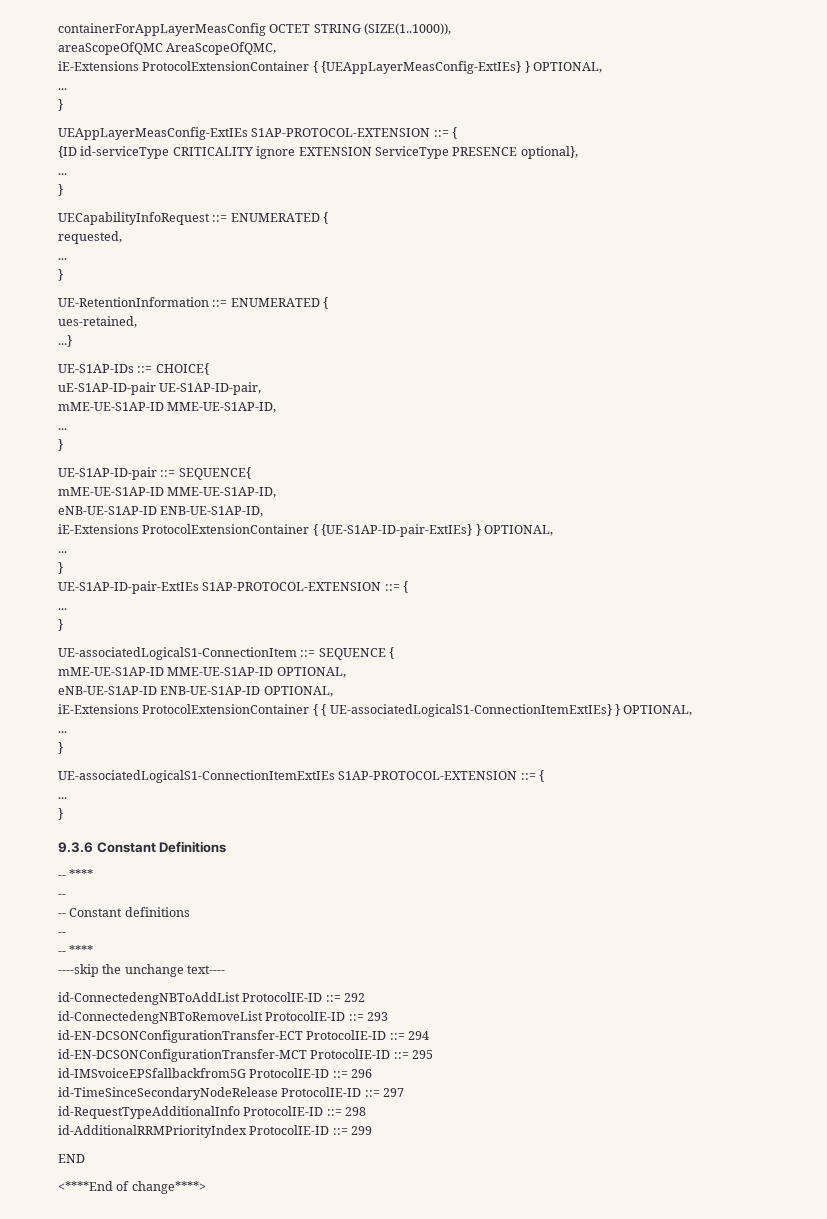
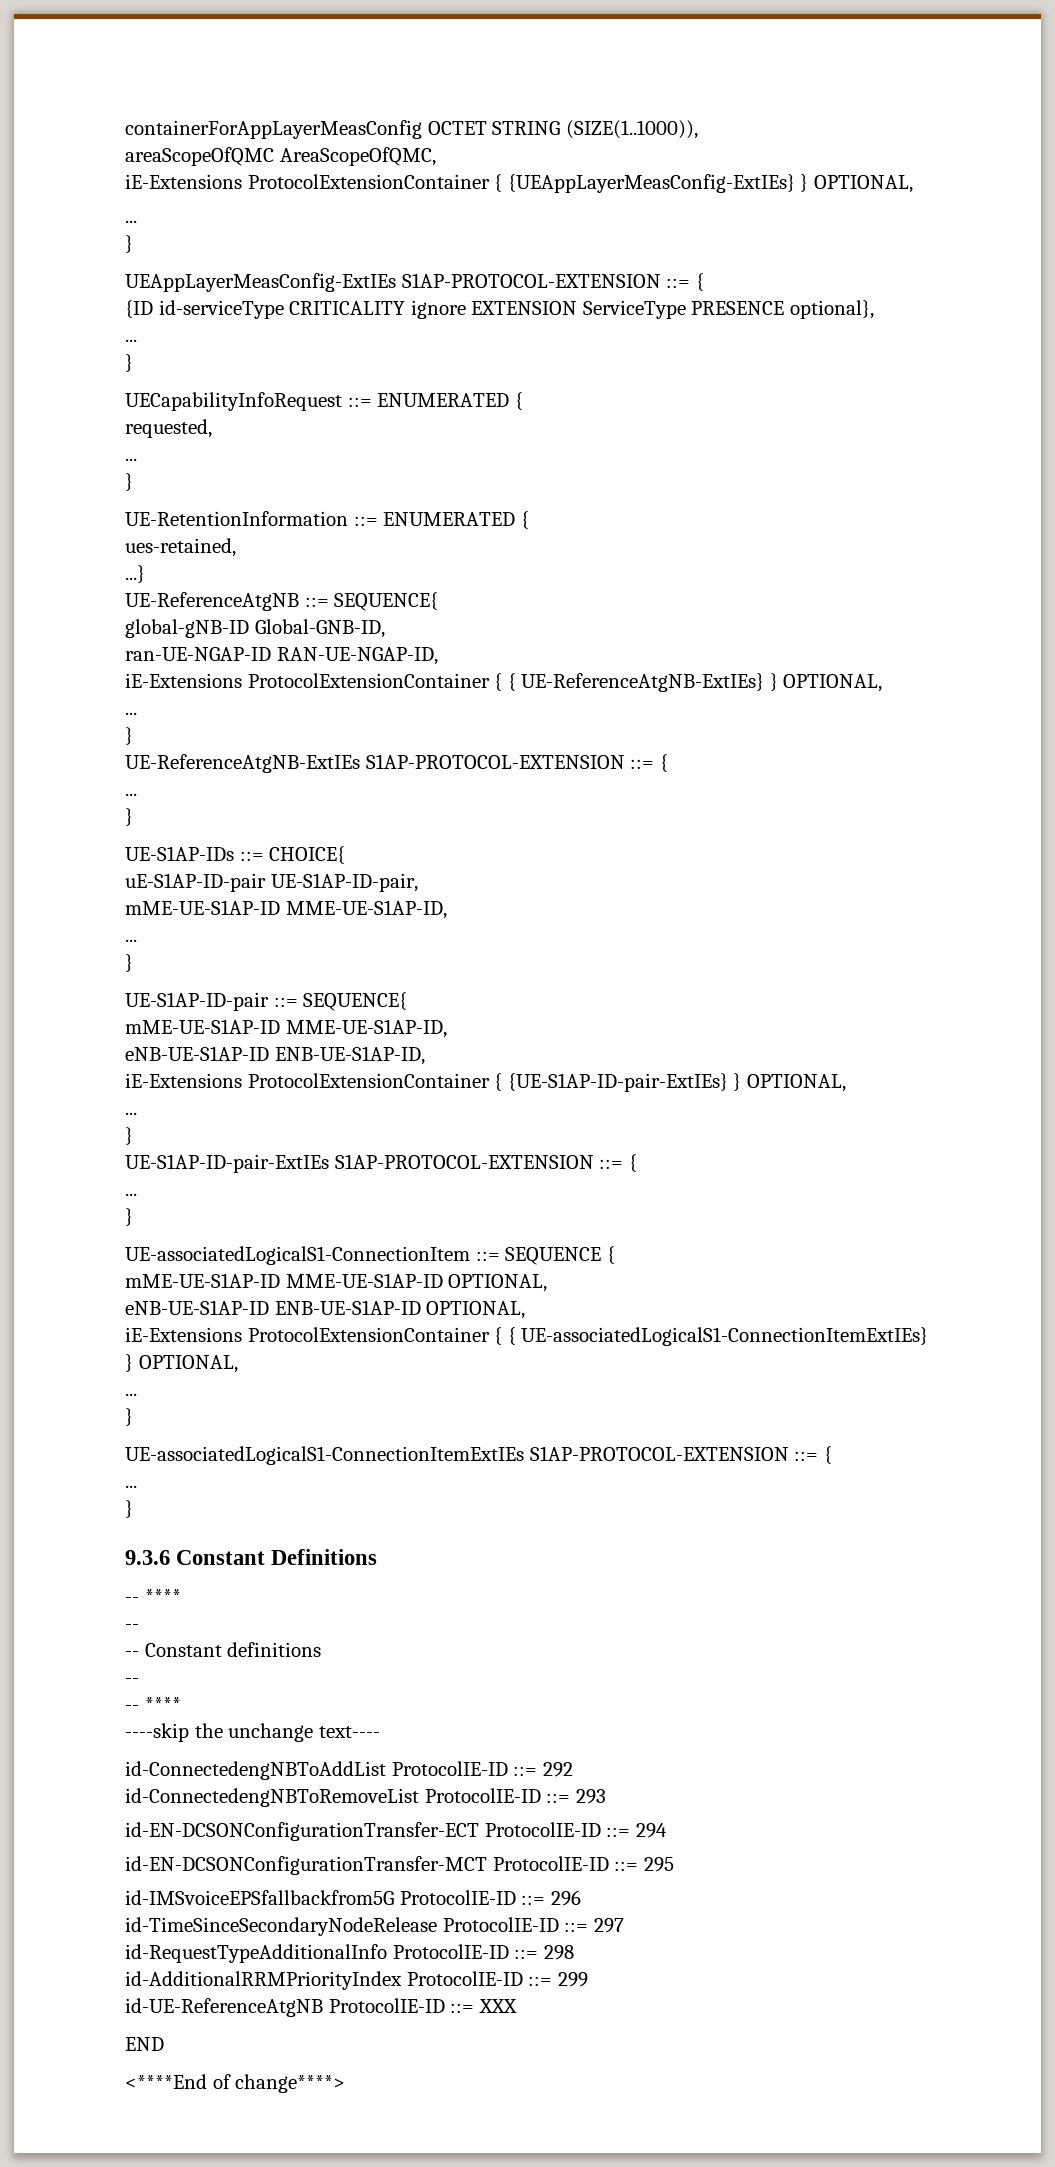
+ UE-ReferenceAtgNB ::= SEQUENCE{
+ global-gNB-ID Global-GNB-ID,
+ ran-UE-NGAP-ID RAN-UE-NGAP-ID,
+ iE-Extensions ProtocolExtensionContainer { { UE-ReferenceAtgNB-ExtIEs} } OPTIONAL,
+ ...
+ }
+ UE-ReferenceAtgNB-ExtIEs S1AP-PROTOCOL-EXTENSION ::= {
+ ...
+ }
+ id-UE-ReferenceAtgNB ProtocolIE-ID ::= XXX

